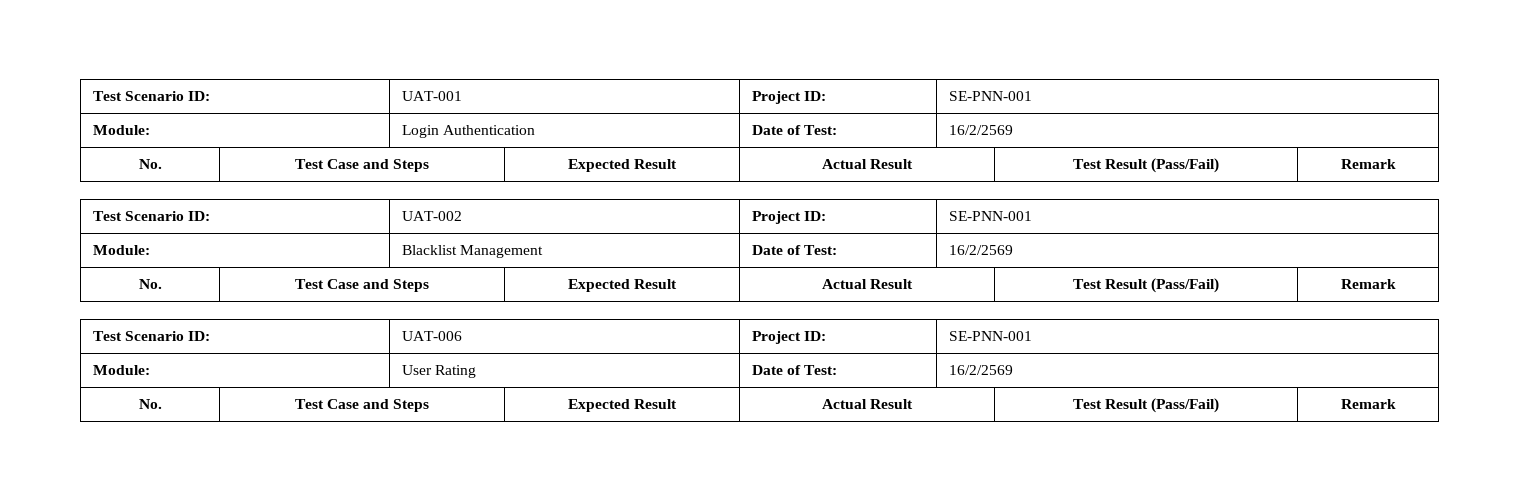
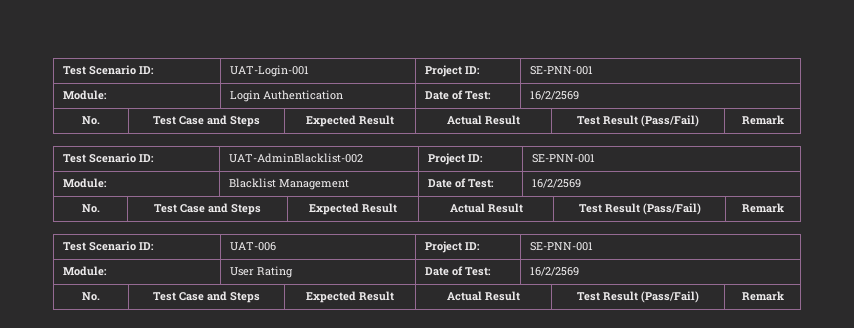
- Test Scenario ID: | UAT-001 | Project ID: | SE-PNN-001
+ Test Scenario ID: | UAT-Login-001 | Project ID: | SE-PNN-001
- Test Scenario ID: | UAT-002 | Project ID: | SE-PNN-001
+ Test Scenario ID: | UAT-AdminBlacklist-002 | Project ID: | SE-PNN-001

